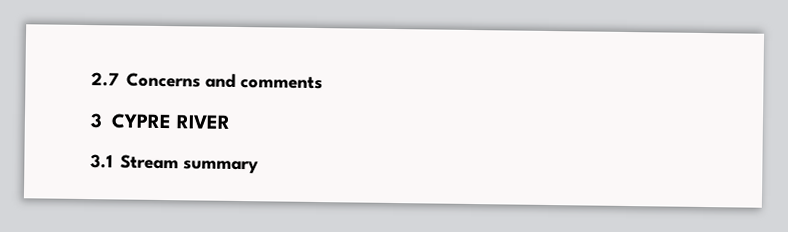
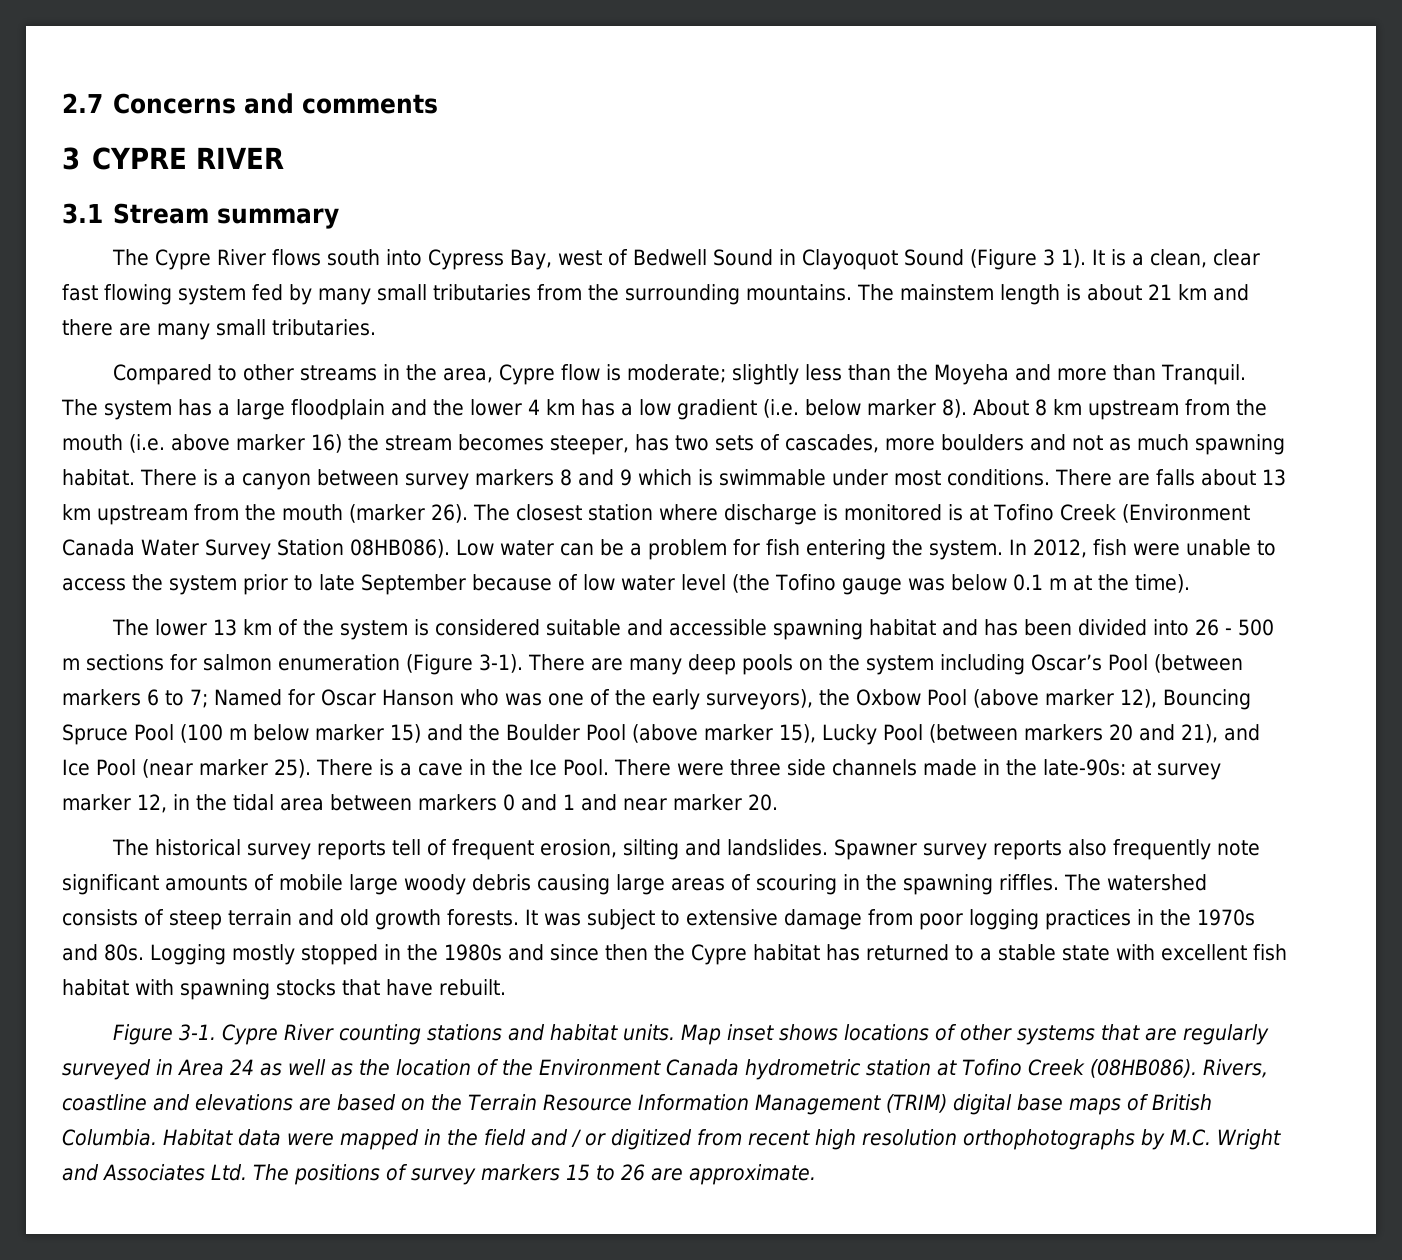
+ The Cypre River flows south into Cypress Bay, west of Bedwell Sound in Clayoquot Sound (Figure 3 1). It is a clean, clear fast flowing system fed by many small tributaries from the surrounding mountains. The mainstem length is about 21 km and there are many small tributaries.
+ Compared to other streams in the area, Cypre flow is moderate; slightly less than the Moyeha and more than Tranquil. The system has a large floodplain and the lower 4 km has a low gradient (i.e. below marker 8). About 8 km upstream from the mouth (i.e. above marker 16) the stream becomes steeper, has two sets of cascades, more boulders and not as much spawning habitat. There is a canyon between survey markers 8 and 9 which is swimmable under most conditions. There are falls about 13 km upstream from the mouth (marker 26). The closest station where discharge is monitored is at Tofino Creek (Environment Canada Water Survey Station 08HB086). Low water can be a problem for fish entering the system. In 2012, fish were unable to access the system prior to late September because of low water level (the Tofino gauge was below 0.1 m at the time).
+ The lower 13 km of the system is considered suitable and accessible spawning habitat and has been divided into 26 - 500 m sections for salmon enumeration (Figure 3-1). There are many deep pools on the system including Oscar’s Pool (between markers 6 to 7; Named for Oscar Hanson who was one of the early surveyors), the Oxbow Pool (above marker 12), Bouncing Spruce Pool (100 m below marker 15) and the Boulder Pool (above marker 15), Lucky Pool (between markers 20 and 21), and Ice Pool (near marker 25). There is a cave in the Ice Pool. There were three side channels made in the late-90s: at survey marker 12, in the tidal area between markers 0 and 1 and near marker 20.
+ The historical survey reports tell of frequent erosion, silting and landslides. Spawner survey reports also frequently note significant amounts of mobile large woody debris causing large areas of scouring in the spawning riffles. The watershed consists of steep terrain and old growth forests. It was subject to extensive damage from poor logging practices in the 1970s and 80s. Logging mostly stopped in the 1980s and since then the Cypre habitat has returned to a stable state with excellent fish habitat with spawning stocks that have rebuilt.
+ Figure 3-1. Cypre River counting stations and habitat units. Map inset shows locations of other systems that are regularly surveyed in Area 24 as well as the location of the Environment Canada hydrometric station at Tofino Creek (08HB086). Rivers, coastline and elevations are based on the Terrain Resource Information Management (TRIM) digital base maps of British Columbia. Habitat data were mapped in the field and / or digitized from recent high resolution orthophotographs by M.C. Wright and Associates Ltd. The positions of survey markers 15 to 26 are approximate.

